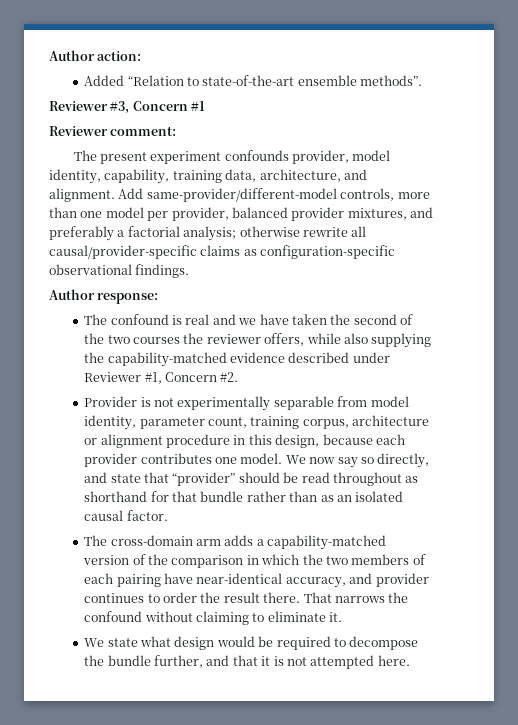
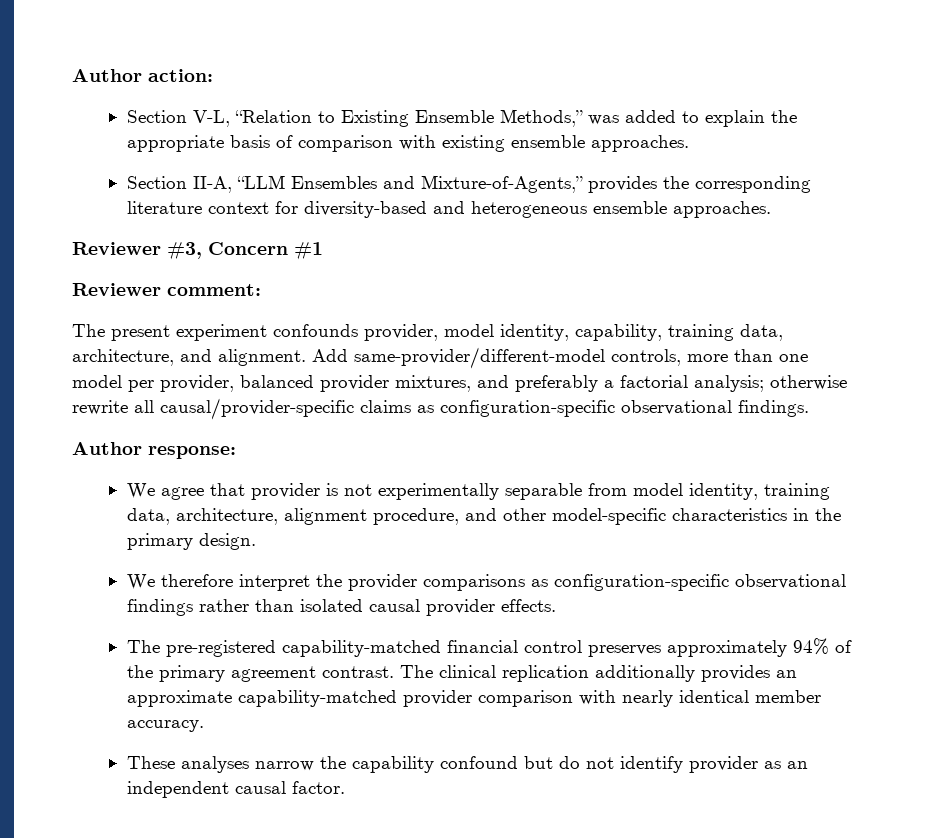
- Added “Relation to state-of-the-art ensemble methods”.
+ Section V-L, “Relation to Existing Ensemble Methods,” was added to explain the appropriate basis of comparison with existing ensemble approaches.
+ Section II-A, “LLM Ensembles and Mixture-of-Agents,” provides the corresponding literature context for diversity-based and heterogeneous ensemble approaches.
- The confound is real and we have taken the second of the two courses the reviewer offers, while also supplying the capability-matched evidence described under Reviewer #1, Concern #2.
- Provider is not experimentally separable from model identity, parameter count, training corpus, architecture or alignment procedure in this design, because each provider contributes one model. We now say so directly, and state that “provider” should be read throughout as shorthand for that bundle rather than as an isolated causal factor.
+ We agree that provider is not experimentally separable from model identity, training data, architecture, alignment procedure, and other model-specific characteristics in the primary design.
+ We therefore interpret the provider comparisons as configuration-specific observational findings rather than isolated causal provider effects.
+ The pre-registered capability-matched financial control preserves approximately 94% of the primary agreement contrast. The clinical replication additionally provides an approximate capability-matched provider comparison with nearly identical member accuracy.
+ These analyses narrow the capability confound but do not identify provider as an independent causal factor.
- The cross-domain arm adds a capability-matched version of the comparison in which the two members of each pairing have near-identical accuracy, and provider continues to order the result there. That narrows the confound without claiming to eliminate it.
- We state what design would be required to decompose the bundle further, and that it is not attempted here.

